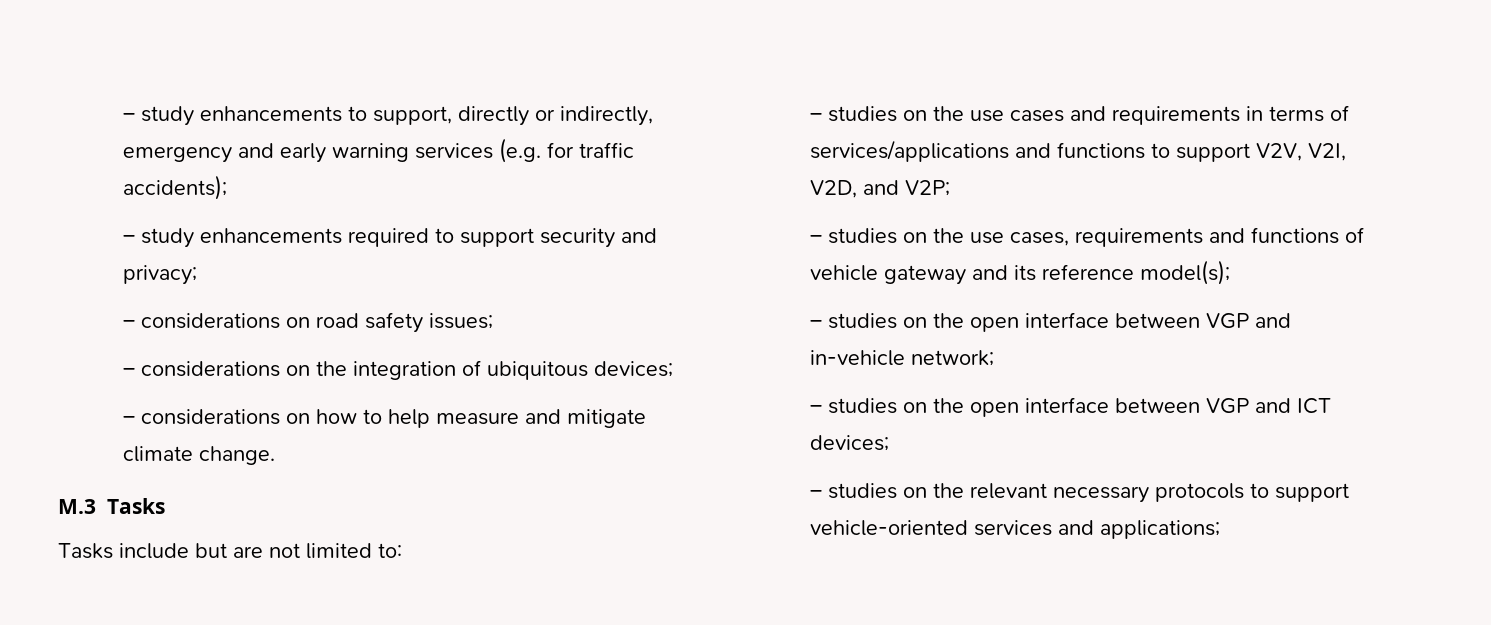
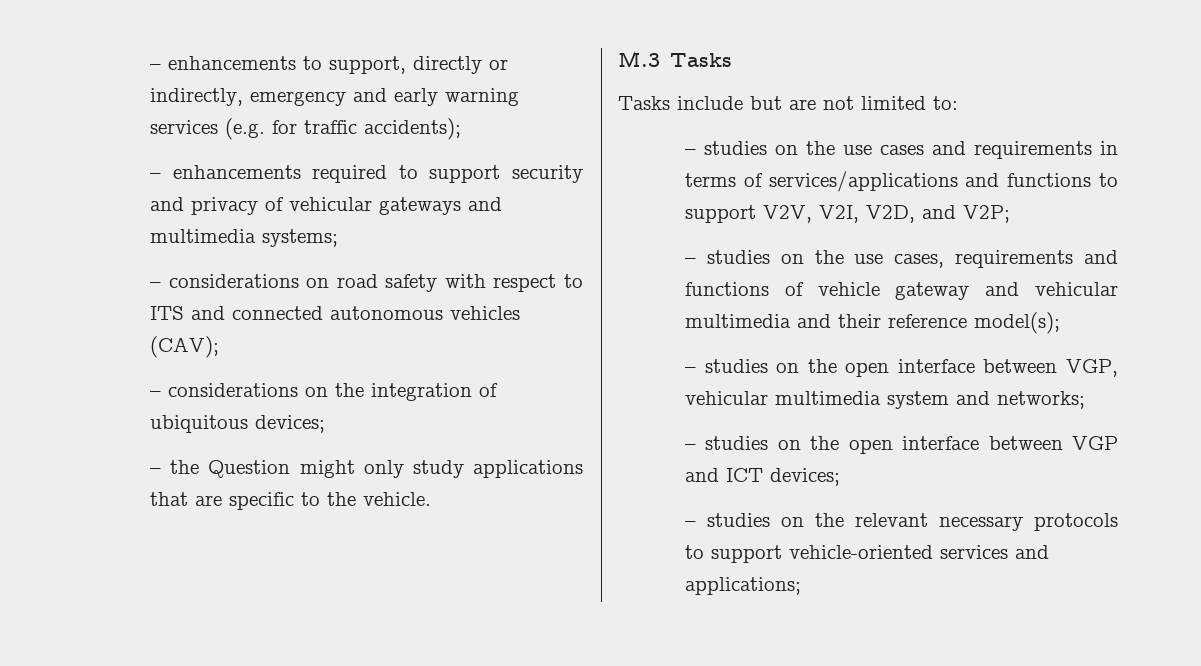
- – study enhancements to support, directly or indirectly, emergency and early warning services (e.g. for traffic accidents);
+ – enhancements to support, directly or indirectly, emergency and early warning services (e.g. for traffic accidents);
- – study enhancements required to support security and privacy;
+ – enhancements required to support security and privacy of vehicular gateways and multimedia systems;
- – considerations on road safety issues;
+ – considerations on road safety with respect to ITS and connected autonomous vehicles (CAV);
- – considerations on how to help measure and mitigate climate change.
+ – the Question might only study applications that are specific to the vehicle.
- – studies on the use cases, requirements and functions of vehicle gateway and its reference model(s);
+ – studies on the use cases, requirements and functions of vehicle gateway and vehicular multimedia and their reference model(s);
- – studies on the open interface between VGP and in-vehicle network;
+ – studies on the open interface between VGP, vehicular multimedia system and networks;

